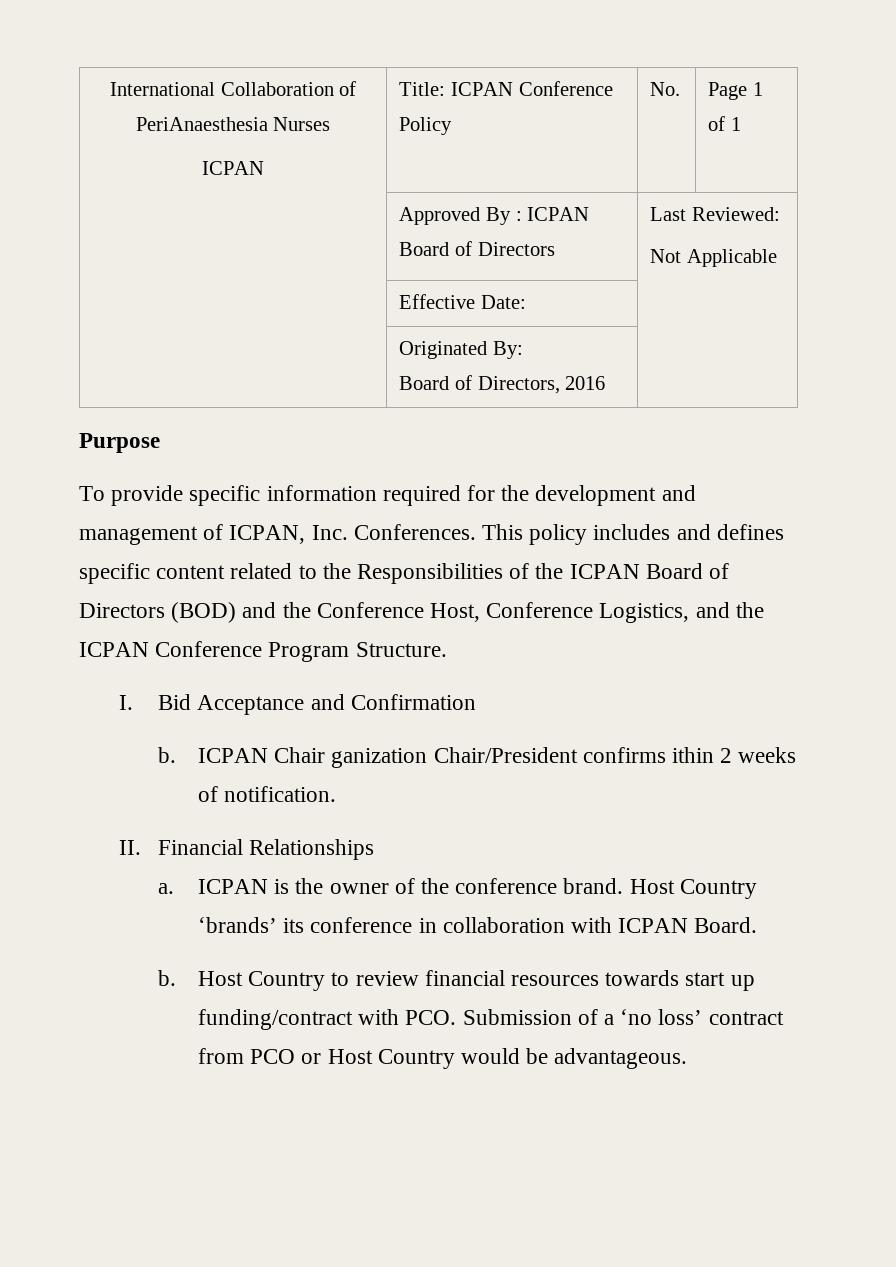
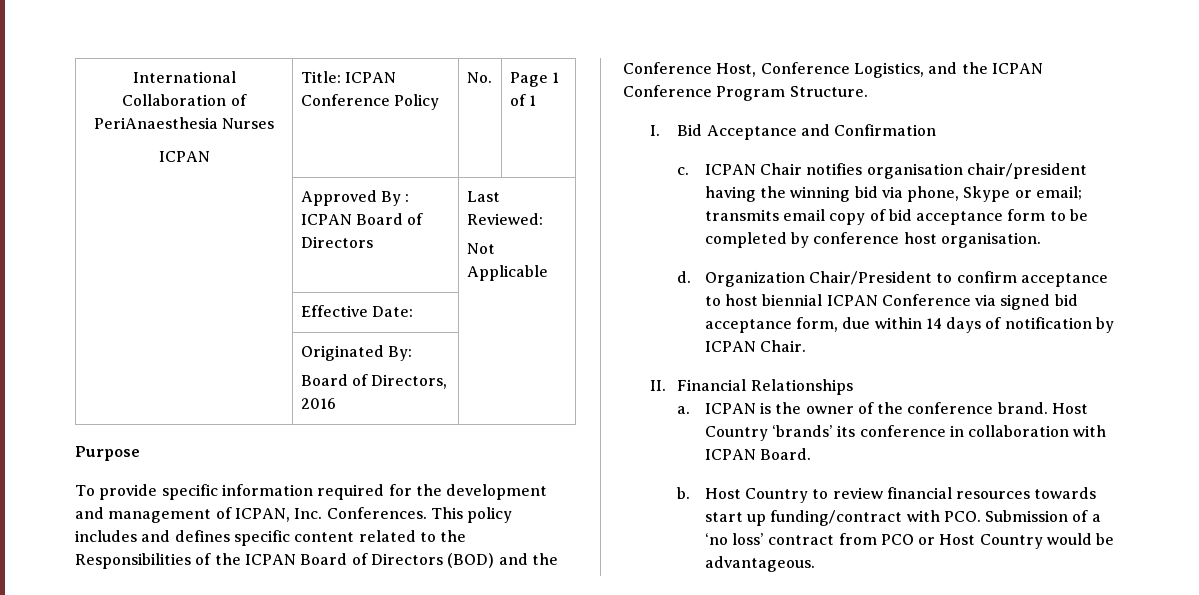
  I. Bid Acceptance and Confirmation
- b.
+ c.
- ICPAN Chair ganization Chair/President confirms ithin 2 weeks of notification.
+ ICPAN Chair notifies organisation chair/president having the winning bid via phone, Skype or email; transmits email copy of bid acceptance form to be completed by conference host organisation.
+ d. Organization Chair/President to confirm acceptance to host biennial ICPAN Conference via signed bid acceptance form, due within 14 days of notification by ICPAN Chair.

